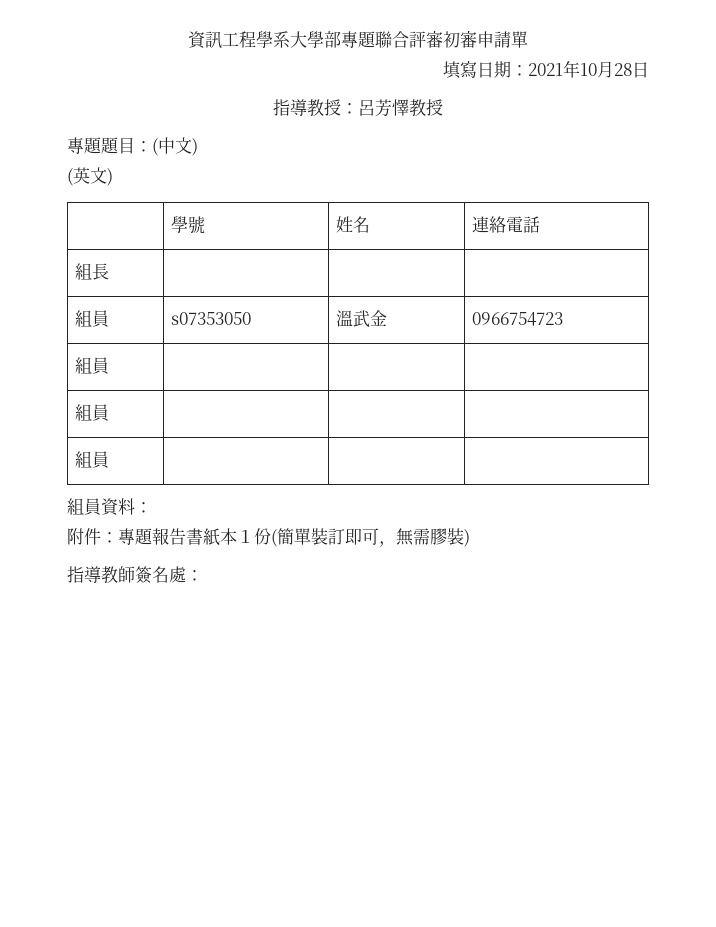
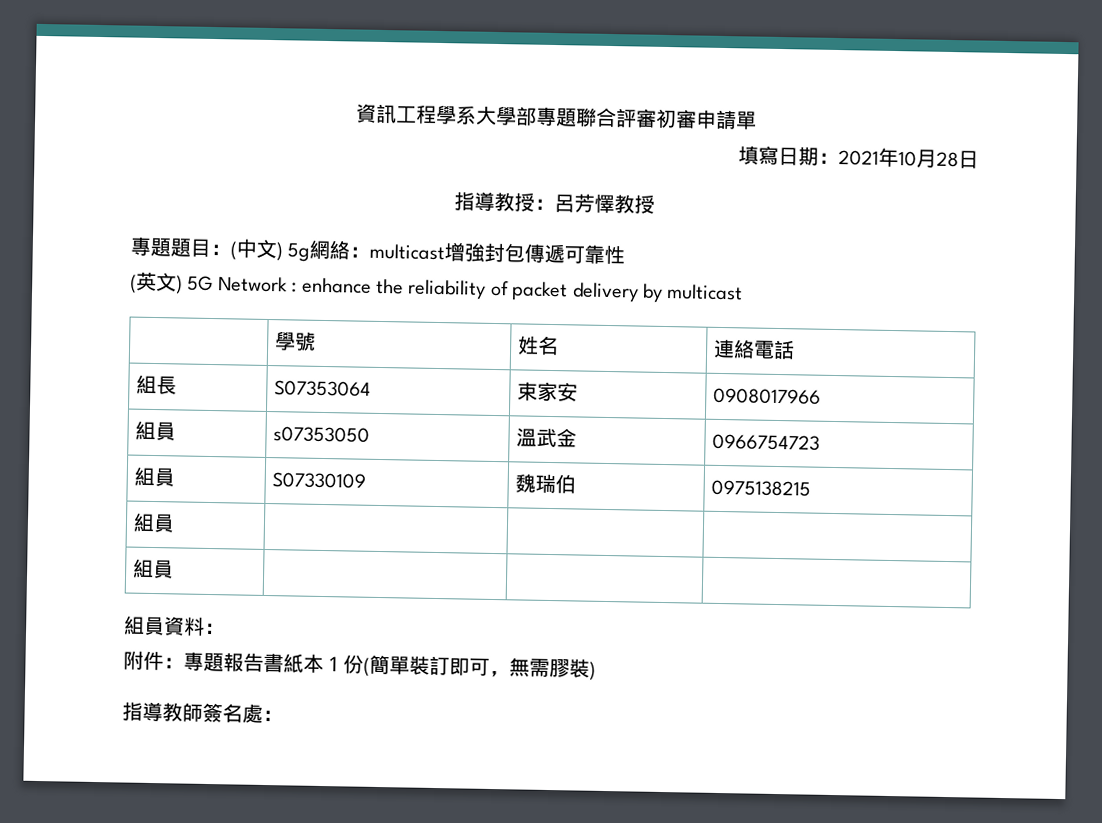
- 專題題目：(中文)
- (英文)
+ 專題題目：(中文) 5g網絡：multicast增強封包傳遞可靠性
+ (英文) 5G Network : enhance the reliability of packet delivery by multicast
- 組長 | | |
+ 組長 | S07353064 | 束家安 | 0908017966
  組員 | s07353050 | 溫武金 | 0966754723
- 組員 | | |
+ 組員 | S07330109 | 魏瑞伯 | 0975138215

